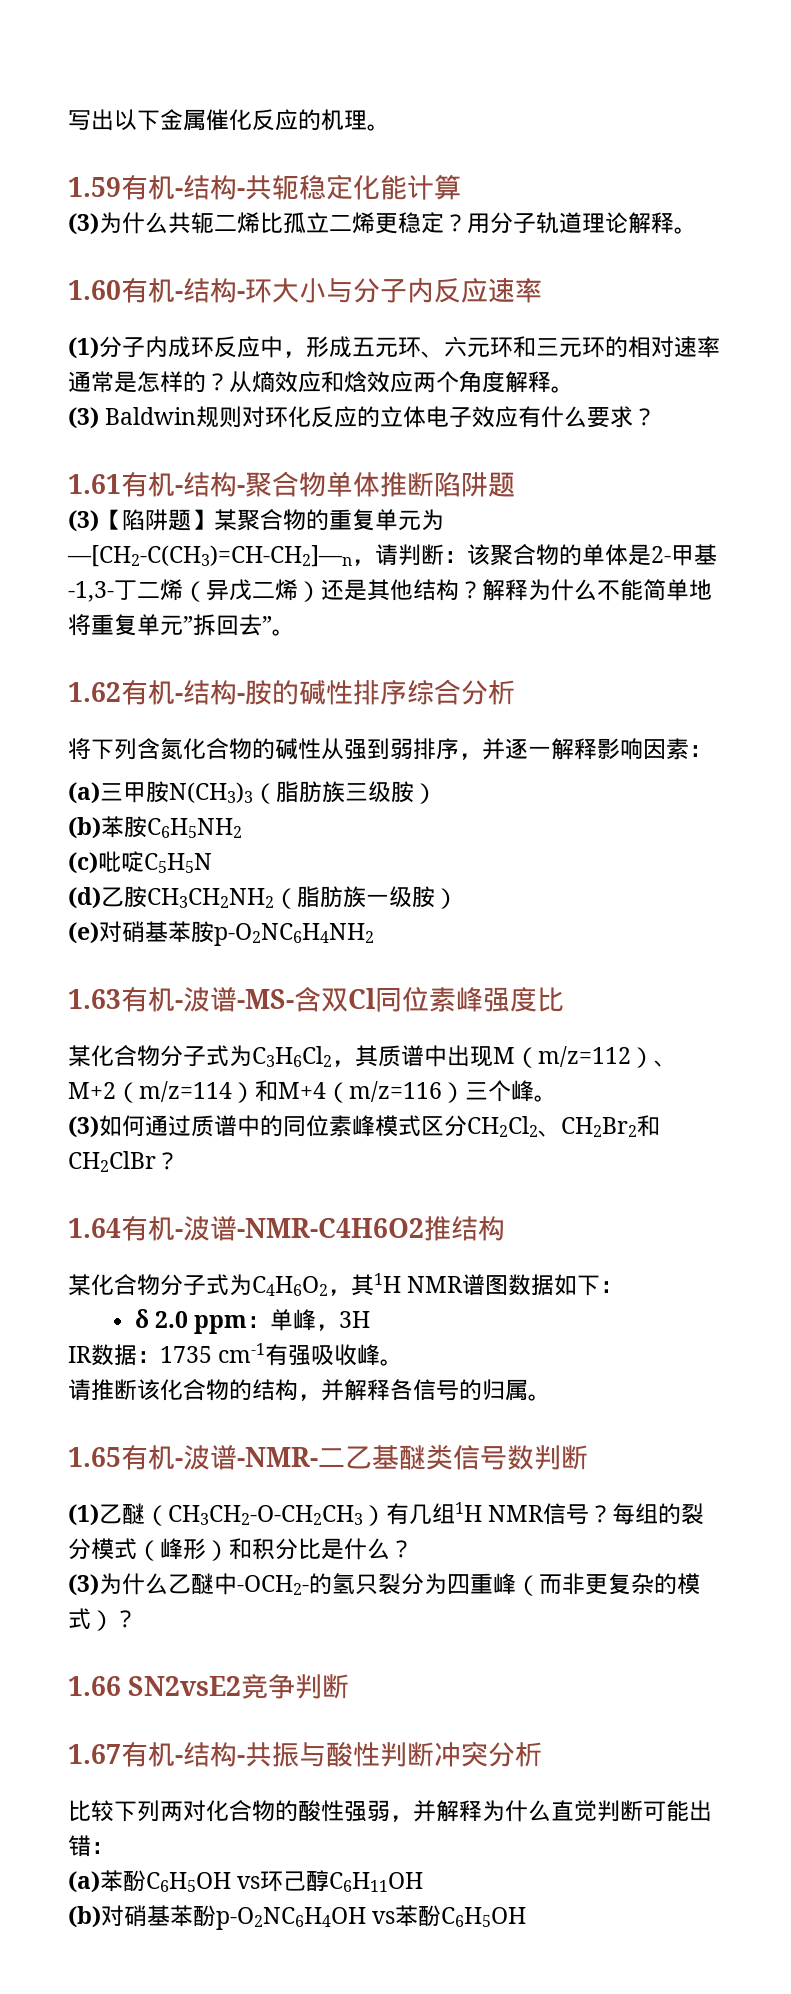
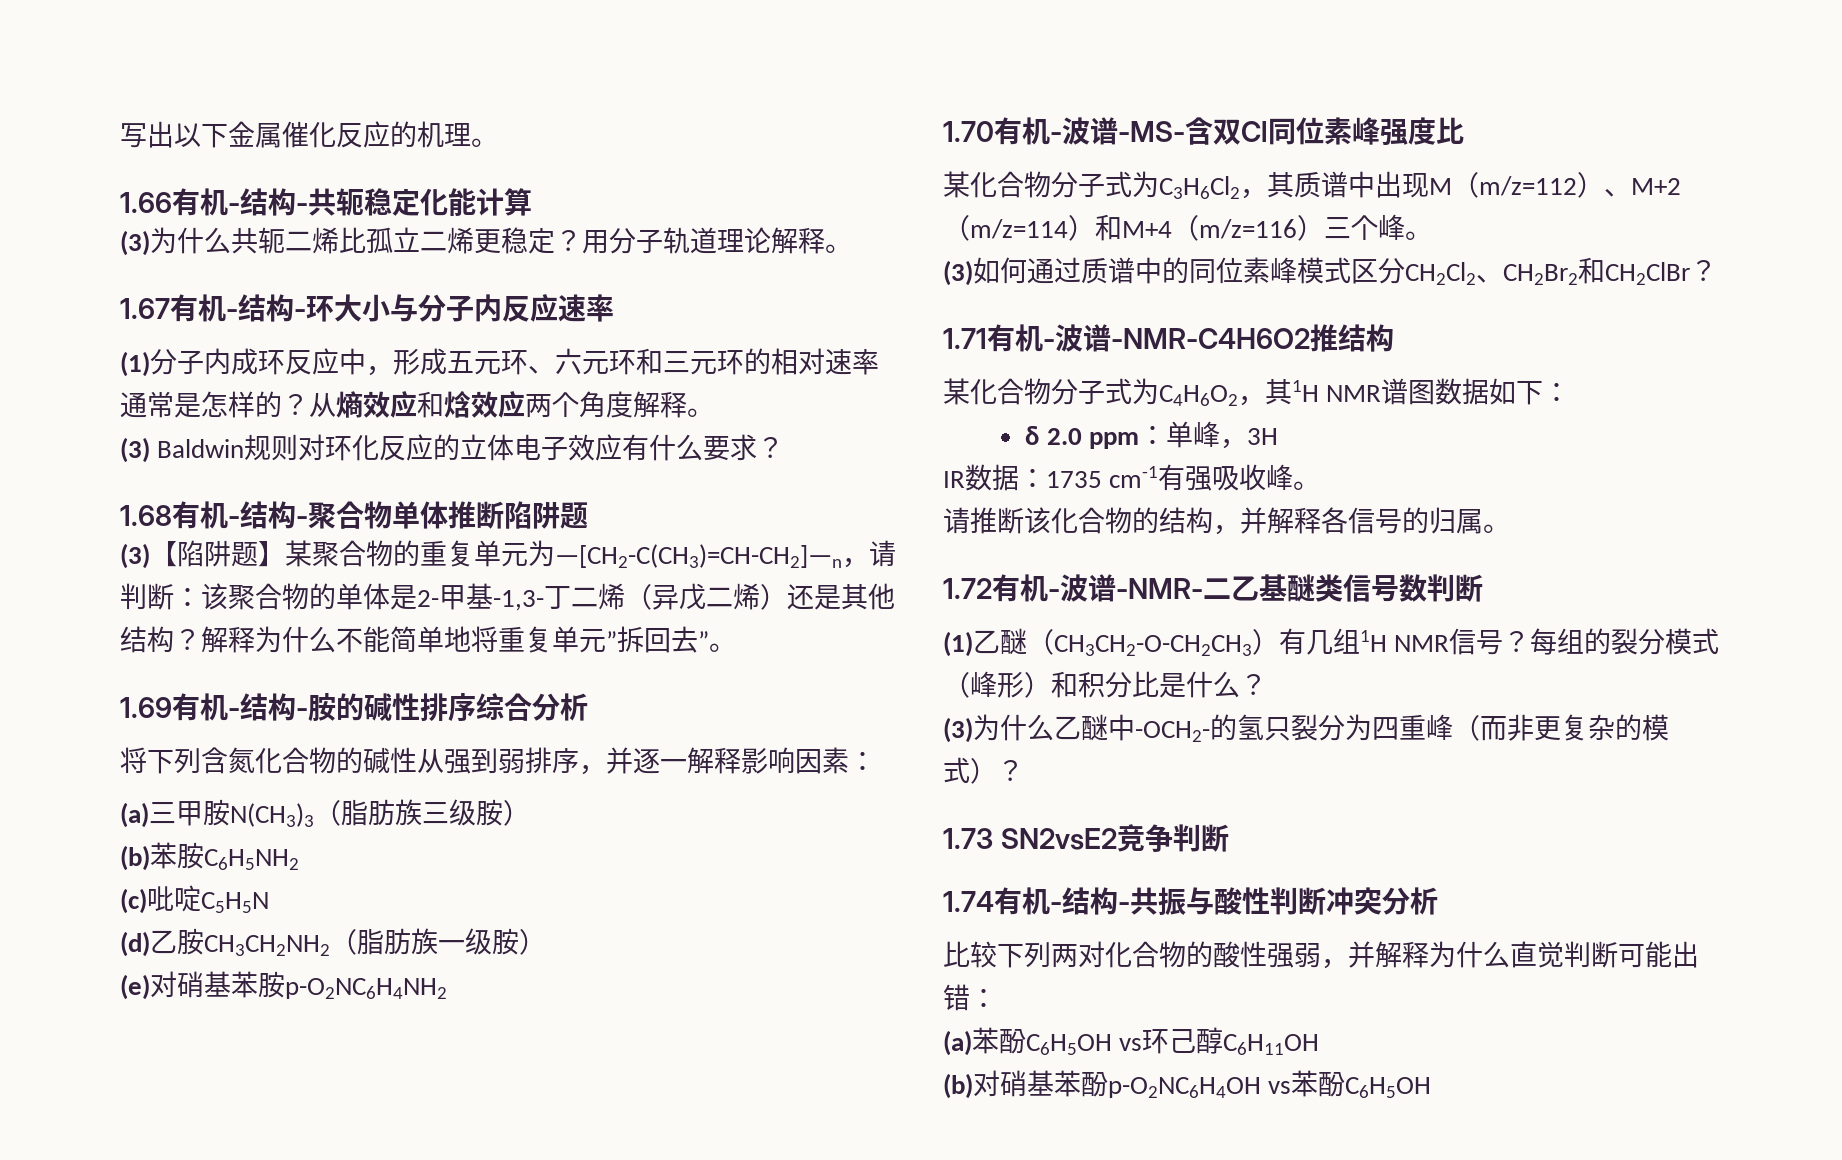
- 1.59有机-结构-共轭稳定化能计算
+ 1.66有机-结构-共轭稳定化能计算
- 1.60有机-结构-环大小与分子内反应速率
+ 1.67有机-结构-环大小与分子内反应速率
- 1.61有机-结构-聚合物单体推断陷阱题
+ 1.68有机-结构-聚合物单体推断陷阱题
- 1.62有机-结构-胺的碱性排序综合分析
+ 1.69有机-结构-胺的碱性排序综合分析
- 1.63有机-波谱-MS-含双Cl同位素峰强度比
+ 1.70有机-波谱-MS-含双Cl同位素峰强度比
- 1.64有机-波谱-NMR-C4H6O2推结构
+ 1.71有机-波谱-NMR-C4H6O2推结构
- 1.65有机-波谱-NMR-二乙基醚类信号数判断
+ 1.72有机-波谱-NMR-二乙基醚类信号数判断
- 1.66 SN2vsE2竞争判断
+ 1.73 SN2vsE2竞争判断
- 1.67有机-结构-共振与酸性判断冲突分析
+ 1.74有机-结构-共振与酸性判断冲突分析

